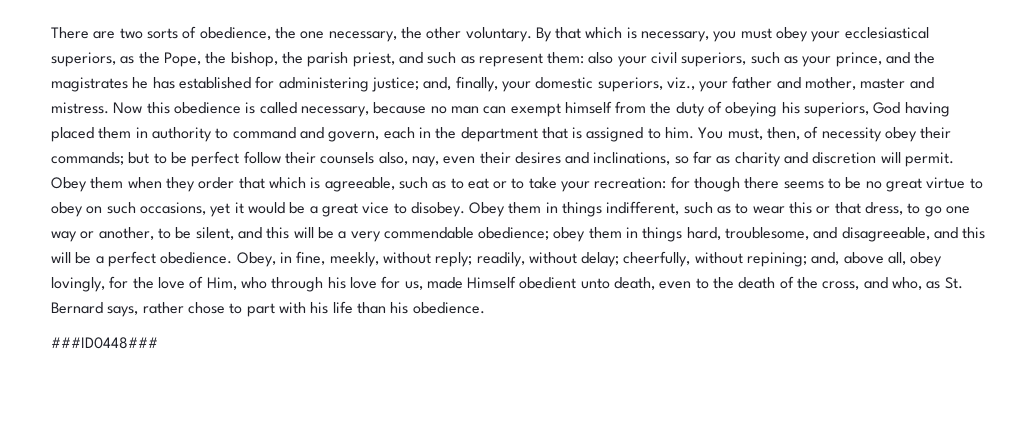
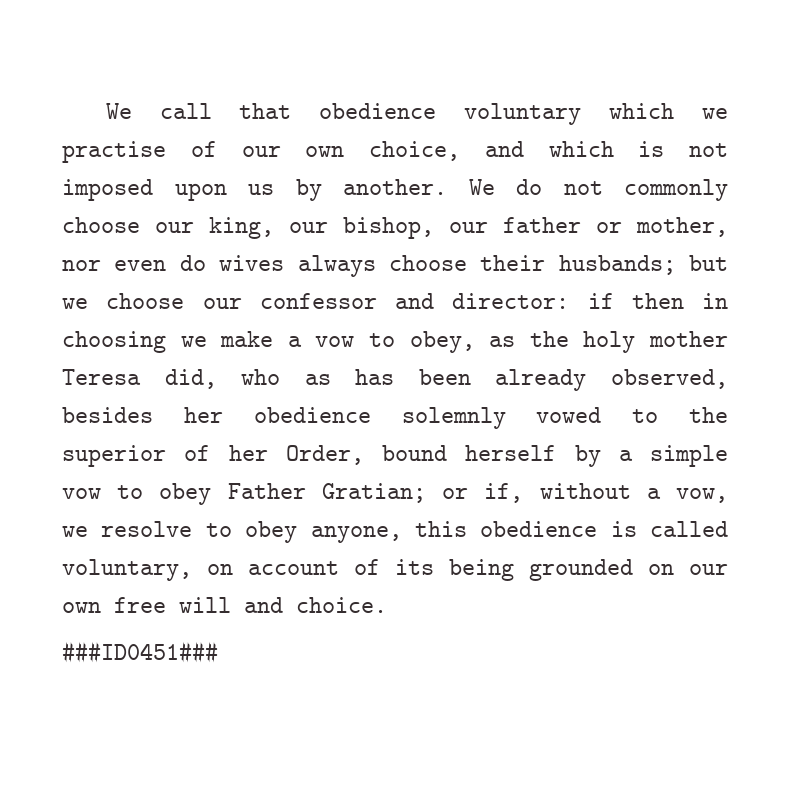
- There are two sorts of obedience, the one necessary, the other voluntary. By that which is necessary, you must obey your ecclesiastical superiors, as the Pope, the bishop, the parish priest, and such as represent them: also your civil superiors, such as your prince, and the magistrates he has established for administering justice; and, finally, your domestic superiors, viz., your father and mother, master and mistress. Now this obedience is called necessary, because no man can exempt himself from the duty of obeying his superiors, God having placed them in authority to command and govern, each in the department that is assigned to him. You must, then, of necessity obey their commands; but to be perfect follow their counsels also, nay, even their desires and inclinations, so far as charity and discretion will permit. Obey them when they order that which is agreeable, such as to eat or to take your recreation: for though there seems to be no great virtue to obey on such occasions, yet it would be a great vice to disobey. Obey them in things indifferent, such as to wear this or that dress, to go one way or another, to be silent, and this will be a very commendable obedience; obey them in things hard, troublesome, and disagreeable, and this will be a perfect obedience. Obey, in fine, meekly, without reply; readily, without delay; cheerfully, without repining; and, above all, obey lovingly, for the love of Him, who through his love for us, made Himself obedient unto death, even to the death of the cross, and who, as St. Bernard says, rather chose to part with his life than his obedience.
- ###ID0448###
+ We call that obedience voluntary which we practise of our own choice, and which is not imposed upon us by another. We do not commonly choose our king, our bishop, our father or mother, nor even do wives always choose their husbands; but we choose our confessor and director: if then in choosing we make a vow to obey, as the holy mother Teresa did, who as has been already observed, besides her obedience solemnly vowed to the superior of her Order, bound herself by a simple vow to obey Father Gratian; or if, without a vow, we resolve to obey anyone, this obedience is called voluntary, on account of its being grounded on our own free will and choice.
+ ###ID0451###

